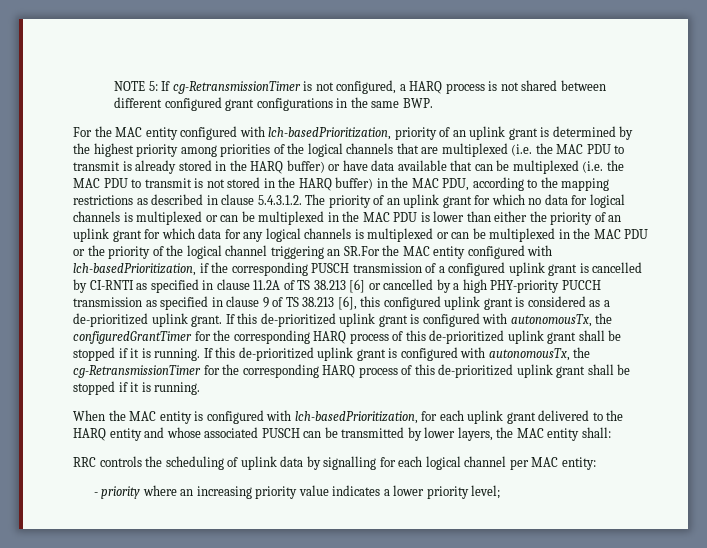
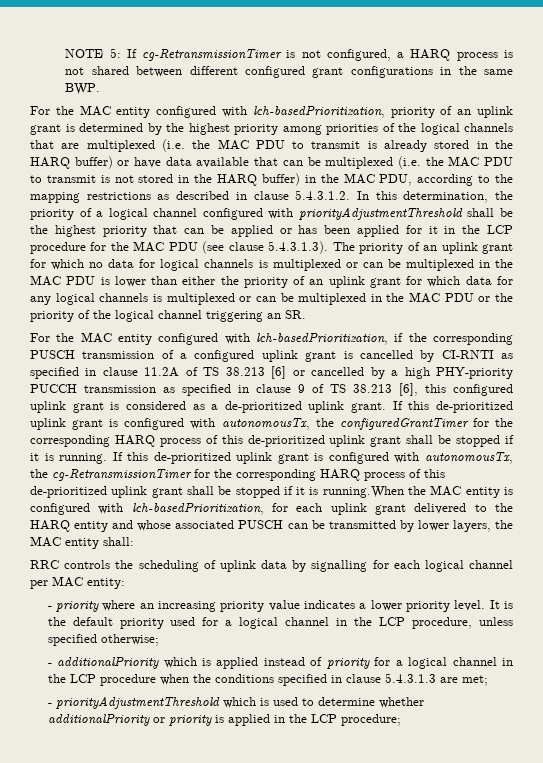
- For the MAC entity configured with lch-basedPrioritization, priority of an uplink grant is determined by the highest priority among priorities of the logical channels that are multiplexed (i.e. the MAC PDU to transmit is already stored in the HARQ buffer) or have data available that can be multiplexed (i.e. the MAC PDU to transmit is not stored in the HARQ buffer) in the MAC PDU, according to the mapping restrictions as described in clause 5.4.3.1.2. The priority of an uplink grant for which no data for logical channels is multiplexed or can be multiplexed in the MAC PDU is lower than either the priority of an uplink grant for which data for any logical channels is multiplexed or can be multiplexed in the MAC PDU or the priority of the logical channel triggering an SR.For the MAC entity configured with lch-basedPrioritization, if the corresponding PUSCH transmission of a configured uplink grant is cancelled by CI-RNTI as specified in clause 11.2A of TS 38.213 [6] or cancelled by a high PHY-priority PUCCH transmission as specified in clause 9 of TS 38.213 [6], this configured uplink grant is considered as a de-prioritized uplink grant.
+ For the MAC entity configured with lch-basedPrioritization, priority of an uplink grant is determined by the highest priority among priorities of the logical channels that are multiplexed (i.e. the MAC PDU to transmit is already stored in the HARQ buffer) or have data available that can be multiplexed (i.e. the MAC PDU to transmit is not stored in the HARQ buffer) in the MAC PDU, according to the mapping restrictions as described in clause 5.4.3.1.2. In this determination, the priority of a logical channel configured with priorityAdjustmentThreshold shall be the highest priority that can be applied or has been applied for it in the LCP procedure for the MAC PDU (see clause 5.4.3.1.3). The priority of an uplink grant for which no data for logical channels is multiplexed or can be multiplexed in the MAC PDU is lower than either the priority of an uplink grant for which data for any logical channels is multiplexed or can be multiplexed in the MAC PDU or the priority of the logical channel triggering an SR.
+ For the MAC entity configured with lch-basedPrioritization, if the corresponding PUSCH transmission of a configured uplink grant is cancelled by CI-RNTI as specified in clause 11.2A of TS 38.213 [6] or cancelled by a high PHY-priority PUCCH transmission as specified in clause 9 of TS 38.213 [6], this configured uplink grant is considered as a de-prioritized uplink grant.
- If this de-prioritized uplink grant is configured with autonomousTx, the cg-RetransmissionTimer for the corresponding HARQ process of this de-prioritized uplink grant shall be stopped if it is running.
- When the MAC entity is configured with lch-basedPrioritization, for each uplink grant delivered to the HARQ entity and whose associated PUSCH can be transmitted by lower layers, the MAC entity shall:
+ If this de-prioritized uplink grant is configured with autonomousTx, the cg-RetransmissionTimer for the corresponding HARQ process of this de-prioritized uplink grant shall be stopped if it is running.When the MAC entity is configured with lch-basedPrioritization, for each uplink grant delivered to the HARQ entity and whose associated PUSCH can be transmitted by lower layers, the MAC entity shall:
- - priority where an increasing priority value indicates a lower priority level;
+ - priority where an increasing priority value indicates a lower priority level. It is the default priority used for a logical channel in the LCP procedure, unless specified otherwise;
+ - additionalPriority which is applied instead of priority for a logical channel in the LCP procedure when the conditions specified in clause 5.4.3.1.3 are met;
+ - priorityAdjustmentThreshold which is used to determine whether additionalPriority or priority is applied in the LCP procedure;

